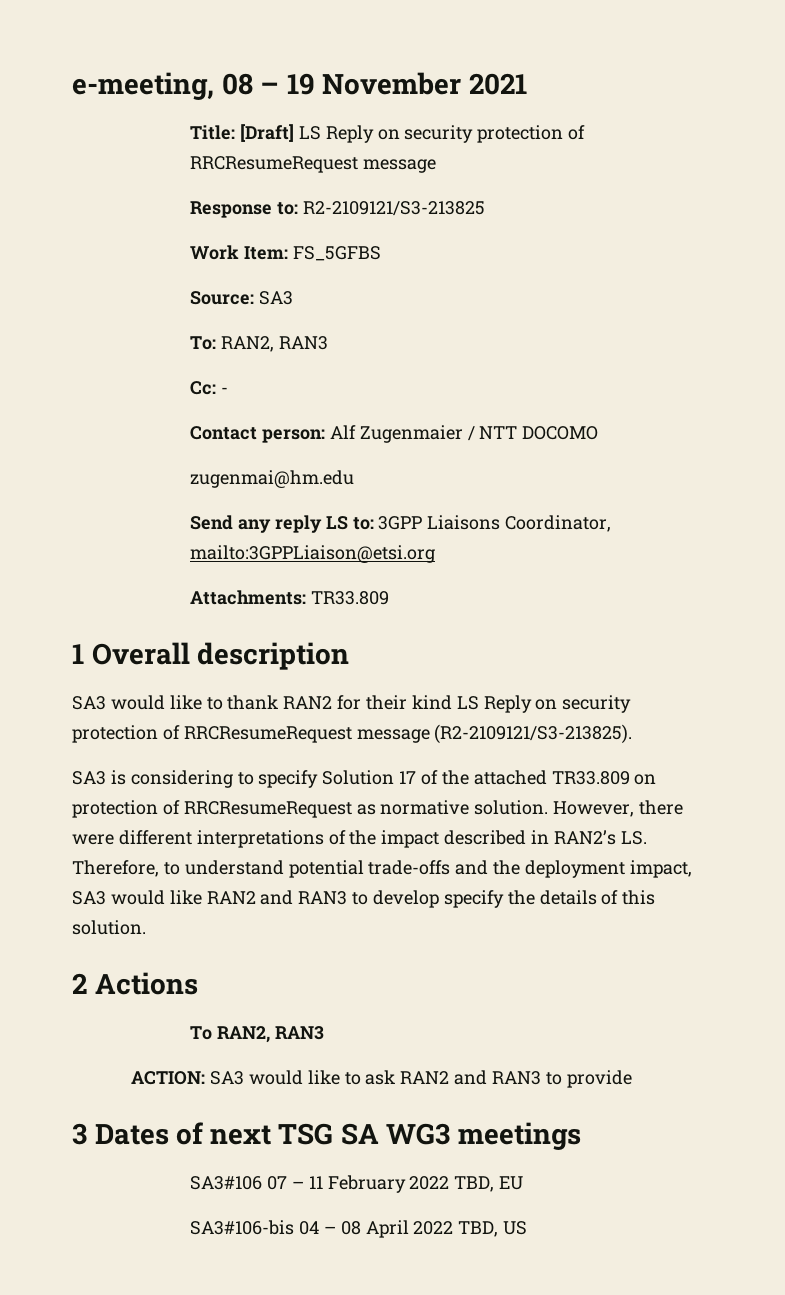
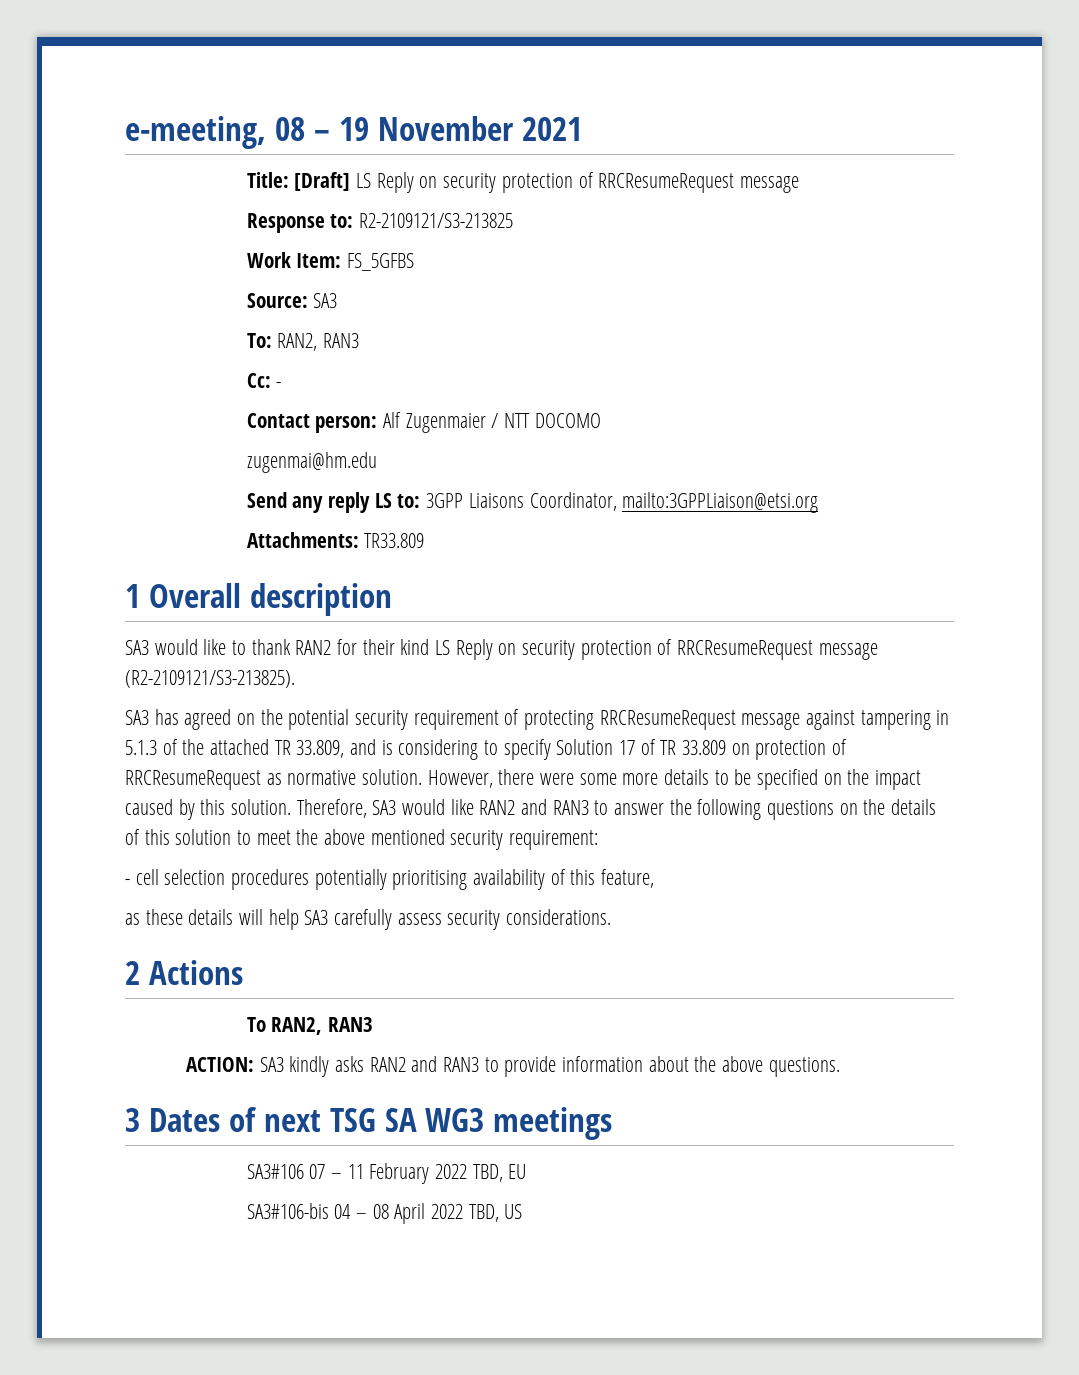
- SA3 is considering to specify Solution 17 of the attached TR33.809 on protection of RRCResumeRequest as normative solution.
+ SA3 has agreed on the potential security requirement of protecting RRCResumeRequest message against tampering in 5.1.3 of the attached TR 33.809, and is considering to specify Solution 17 of TR 33.809 on protection of RRCResumeRequest as normative solution.
- However, there were different interpretations of the impact described in RAN2’s LS. Therefore, to understand potential trade-offs and the deployment impact, SA3 would like RAN2 and RAN3 to develop specify the details of this solution.
+ However, there were some more details to be specified on the impact caused by this solution. Therefore, SA3 would like RAN2 and RAN3 to answer the following questions on the details of this solution to meet the above mentioned security requirement:
+ - cell selection procedures potentially prioritising availability of this feature,
+ as these details will help SA3 carefully assess security considerations.
- ACTION: SA3 would like to ask RAN2 and RAN3 to provide
+ ACTION: SA3 kindly asks RAN2 and RAN3 to provide information about the above questions.

